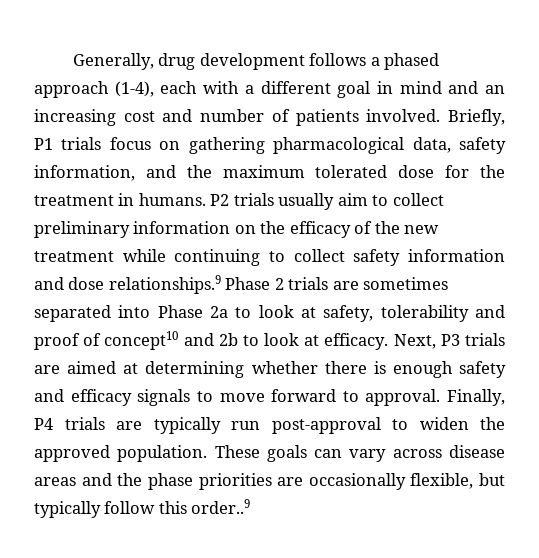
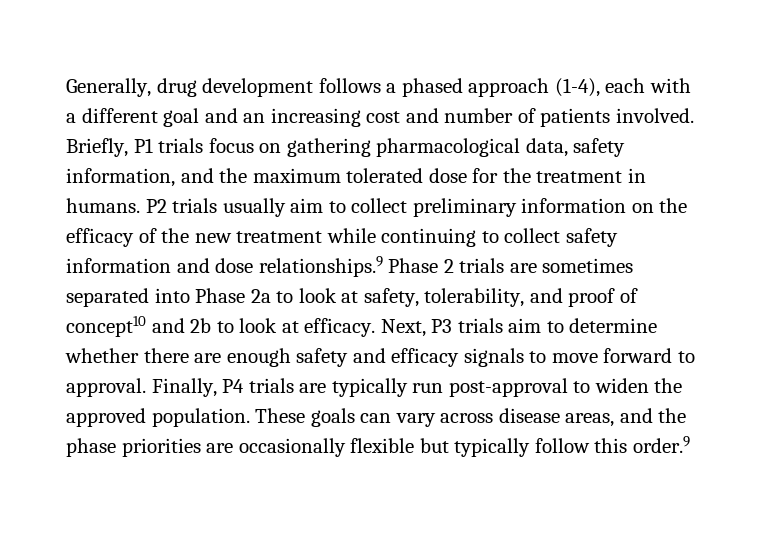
- Generally, drug development follows a phased approach (1-4), each with a different goal in mind and an increasing cost and number of patients involved.
+ Generally, drug development follows a phased approach (1-4), each with a different goal and an increasing cost and number of patients involved.
- P2 trials usually aim to collect preliminary information on the efficacy of the new treatment while continuing to collect safety information and dose relationships.9 Phase 2 trials are sometimes separated into Phase 2a to look at safety, tolerability and proof of concept10 and 2b to look at efficacy.
+ P2 trials usually aim to collect preliminary information on the efficacy of the new treatment while continuing to collect safety information and dose relationships.9 Phase 2 trials are sometimes separated into Phase 2a to look at safety, tolerability, and proof of concept10 and 2b to look at efficacy.
- Next, P3 trials are aimed at determining whether there is enough safety and efficacy signals to move forward to approval.
+ Next, P3 trials aim to determine whether there are enough safety and efficacy signals to move forward to approval.
- These goals can vary across disease areas and the phase priorities are occasionally flexible, but typically follow this order..9
+ These goals can vary across disease areas, and the phase priorities are occasionally flexible but typically follow this order.9

